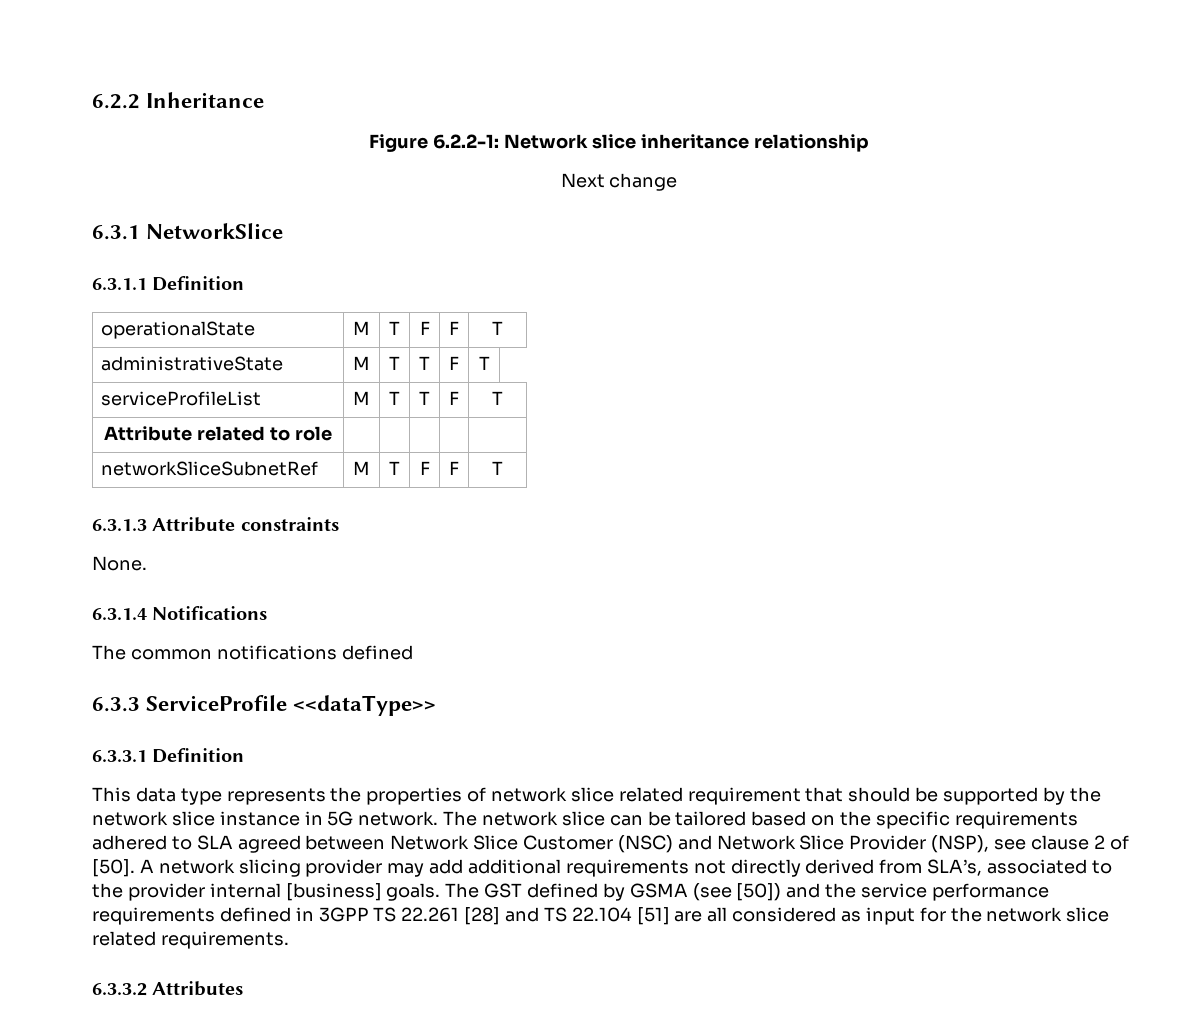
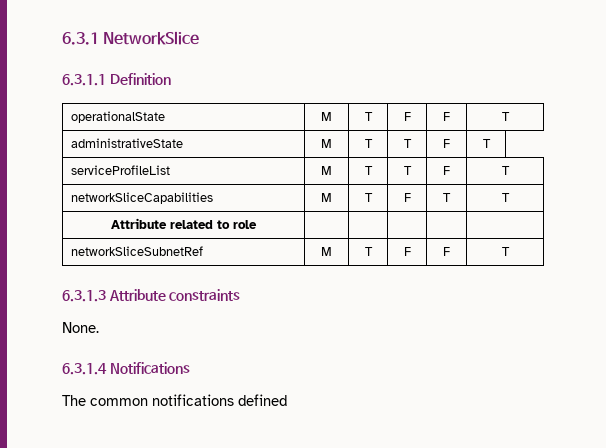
- 6.2.2 Inheritance
- Figure 6.2.2-1: Network slice inheritance relationship
- Next change
+ networkSliceCapabilities | M | T | F | T | T
- 6.3.3 ServiceProfile <<dataType>>
- 6.3.3.1 Definition
- This data type represents the properties of network slice related requirement that should be supported by the network slice instance in 5G network. The network slice can be tailored based on the specific requirements adhered to SLA agreed between Network Slice Customer (NSC) and Network Slice Provider (NSP), see clause 2 of [50]. A network slicing provider may add additional requirements not directly derived from SLA’s, associated to the provider internal [business] goals. The GST defined by GSMA (see [50]) and the service performance requirements defined in 3GPP TS 22.261 [28] and TS 22.104 [51] are all considered as input for the network slice related requirements.
- 6.3.3.2 Attributes

